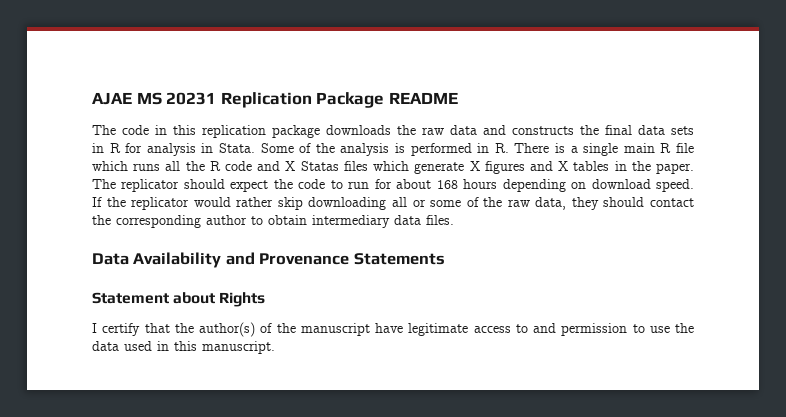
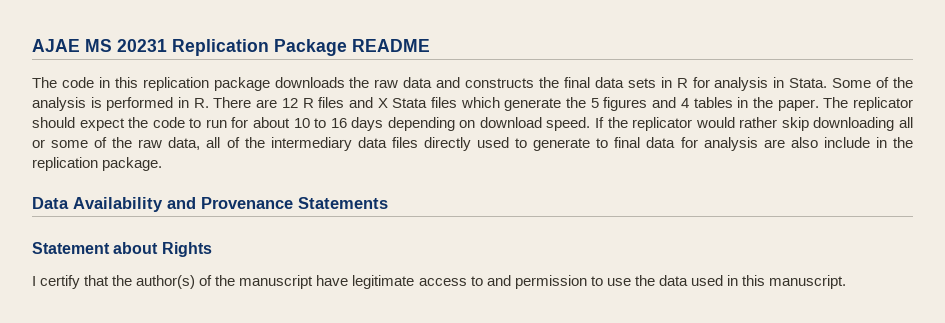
- Some of the analysis is performed in R. There is a single main R file which runs all the R code and X Statas files which generate X figures and X tables in the paper.
+ Some of the analysis is performed in R. There are 12 R files and X Stata files which generate the 5 figures and 4 tables in the paper.
- The replicator should expect the code to run for about 168 hours depending on download speed.
+ The replicator should expect the code to run for about 10 to 16 days depending on download speed.
- If the replicator would rather skip downloading all or some of the raw data, they should contact the corresponding author to obtain intermediary data files.
+ If the replicator would rather skip downloading all or some of the raw data, all of the intermediary data files directly used to generate to final data for analysis are also include in the replication package.

